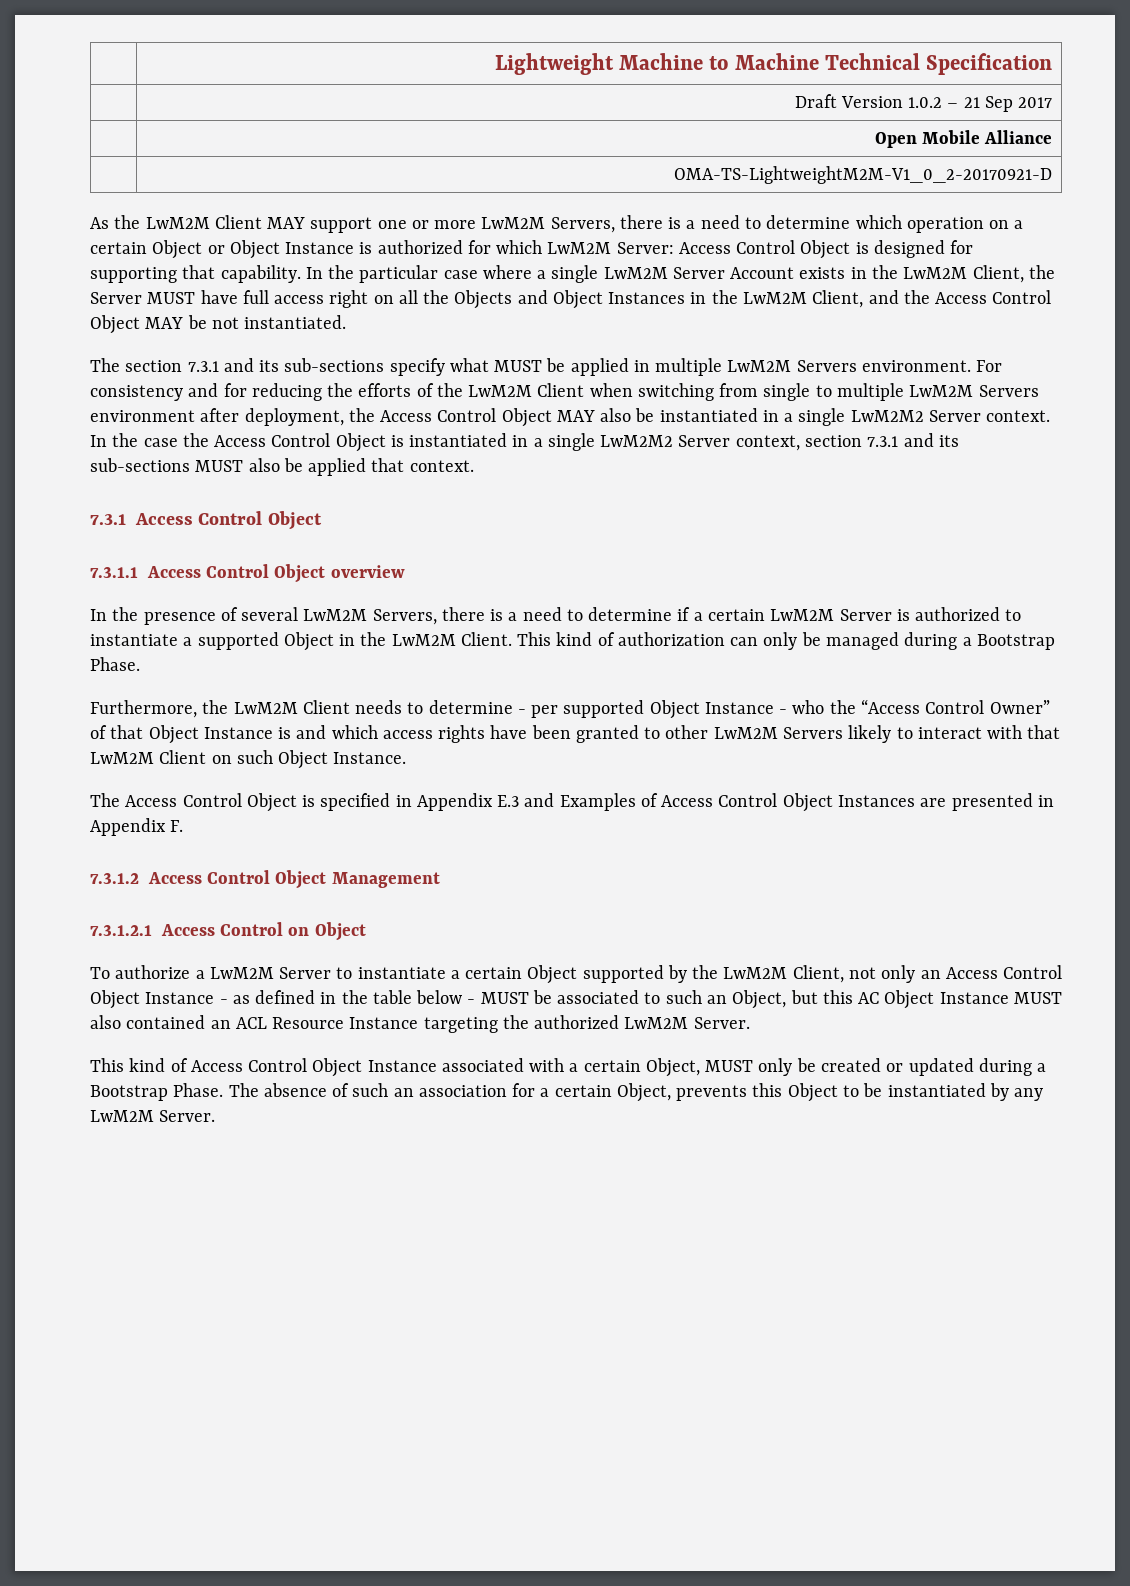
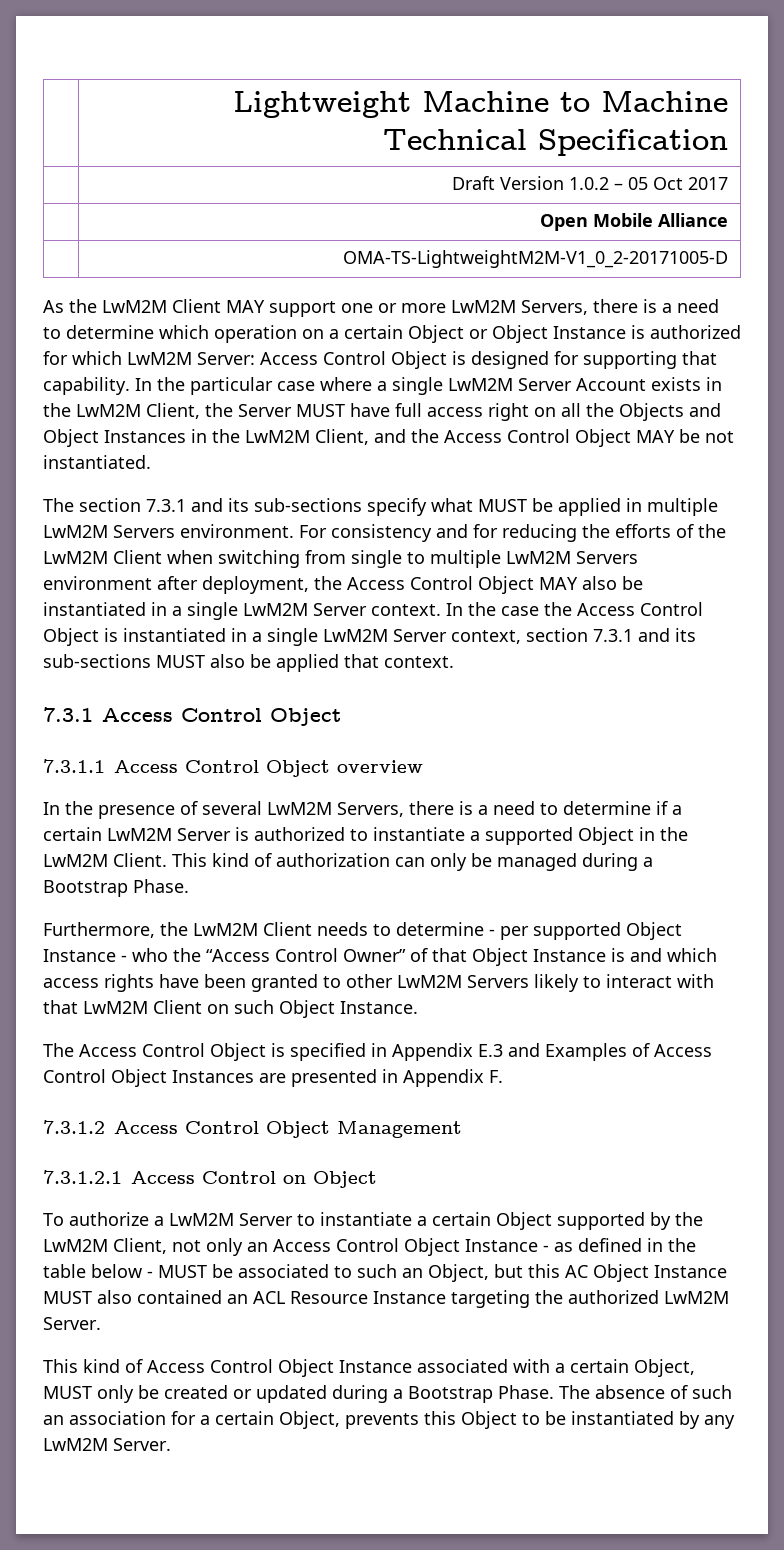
- | Draft Version 1.0.2 – 21 Sep 2017
+ | Draft Version 1.0.2 – 05 Oct 2017
- | OMA-TS-LightweightM2M-V1_0_2-20170921-D
+ | OMA-TS-LightweightM2M-V1_0_2-20171005-D
- For consistency and for reducing the efforts of the LwM2M Client when switching from single to multiple LwM2M Servers environment after deployment, the Access Control Object MAY also be instantiated in a single LwM2M2 Server context.
+ For consistency and for reducing the efforts of the LwM2M Client when switching from single to multiple LwM2M Servers environment after deployment, the Access Control Object MAY also be instantiated in a single LwM2M Server context.
- In the case the Access Control Object is instantiated in a single LwM2M2 Server context, section 7.3.1 and its sub-sections MUST also be applied that context.
+ In the case the Access Control Object is instantiated in a single LwM2M Server context, section 7.3.1 and its sub-sections MUST also be applied that context.

